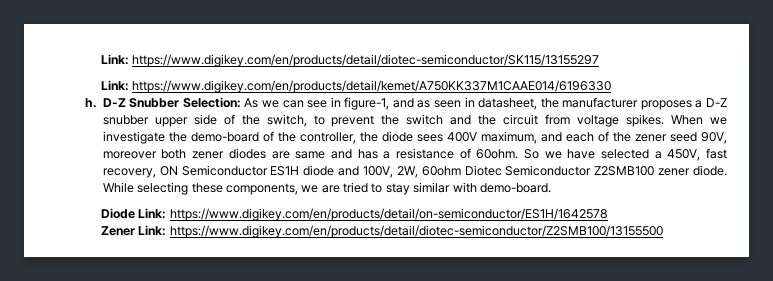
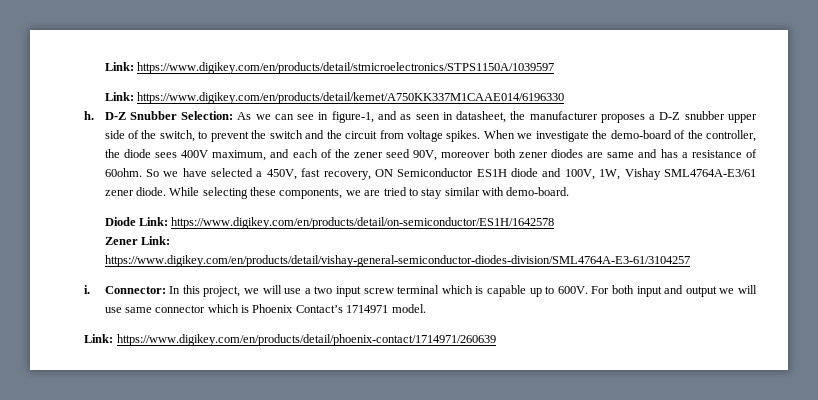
- Link: https://www.digikey.com/en/products/detail/diotec-semiconductor/SK115/13155297
+ Link: https://www.digikey.com/en/products/detail/stmicroelectronics/STPS1150A/1039597
- So we have selected a 450V, fast recovery, ON Semiconductor ES1H diode and 100V, 2W, 60ohm Diotec Semiconductor Z2SMB100 zener diode.
+ So we have selected a 450V, fast recovery, ON Semiconductor ES1H diode and 100V, 1W, Vishay SML4764A-E3/61 zener diode.
- Zener Link: https://www.digikey.com/en/products/detail/diotec-semiconductor/Z2SMB100/13155500
+ Zener Link: https://www.digikey.com/en/products/detail/vishay-general-semiconductor-diodes-division/SML4764A-E3-61/3104257
+ i. Connector: In this project, we will use a two input screw terminal which is capable up to 600V. For both input and output we will use same connector which is Phoenix Contact’s 1714971 model.
+ Link: https://www.digikey.com/en/products/detail/phoenix-contact/1714971/260639

